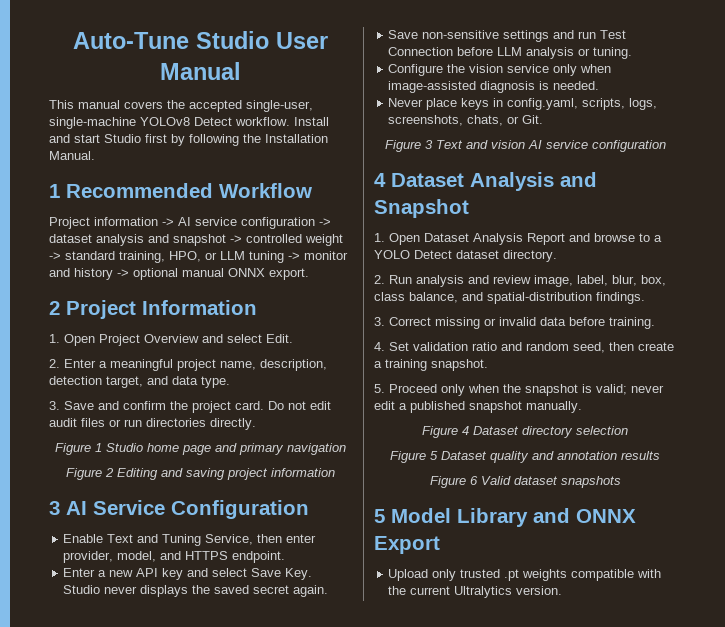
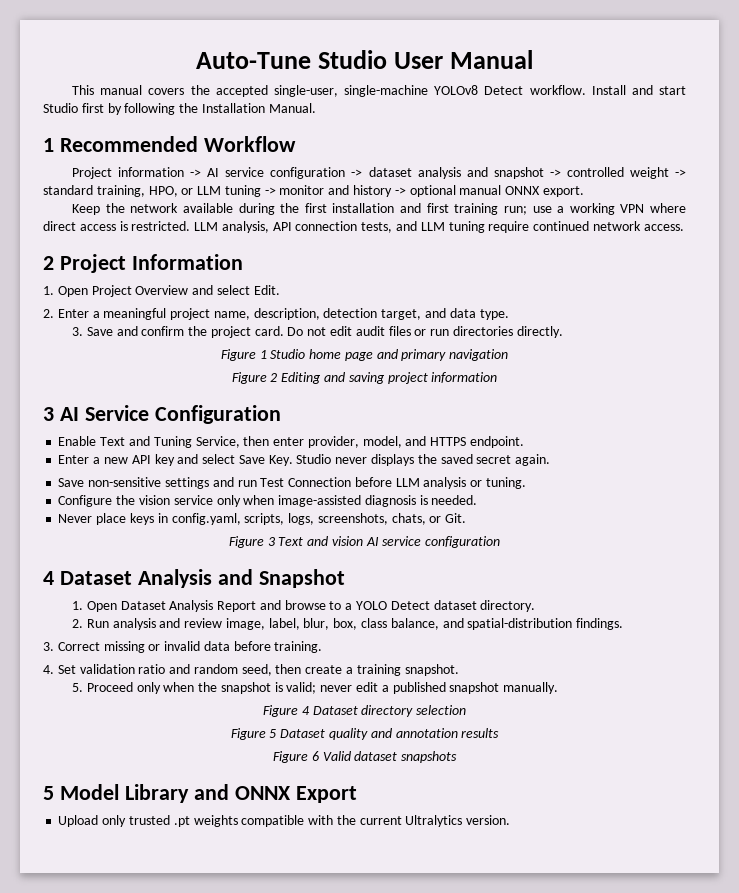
+ Keep the network available during the first installation and first training run; use a working VPN where direct access is restricted. LLM analysis, API connection tests, and LLM tuning require continued network access.

